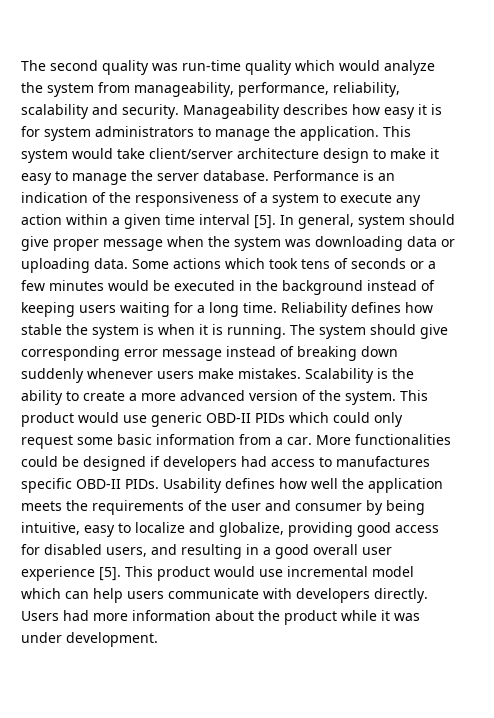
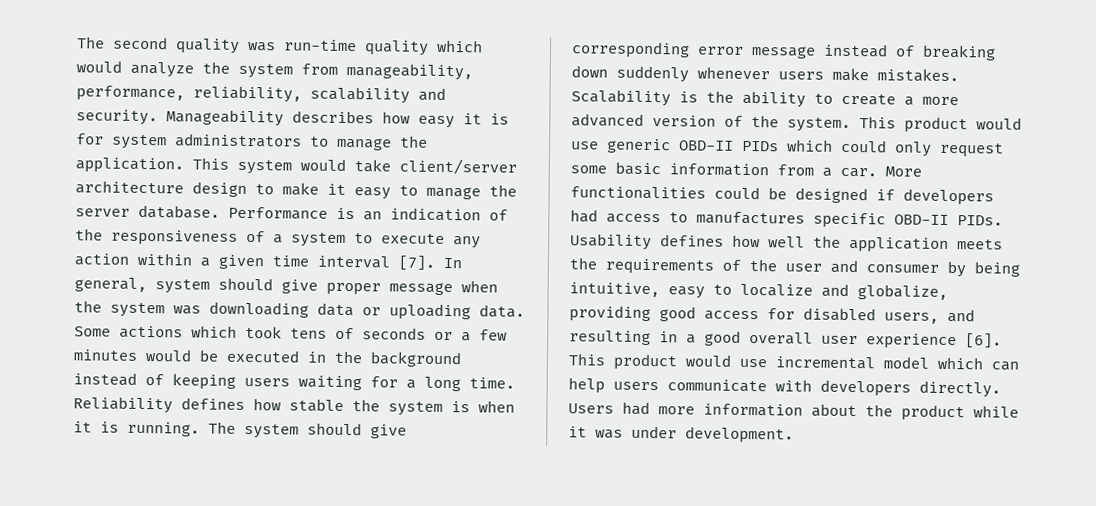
- Performance is an indication of the responsiveness of a system to execute any action within a given time interval [5].
+ Performance is an indication of the responsiveness of a system to execute any action within a given time interval [7].
- Usability defines how well the application meets the requirements of the user and consumer by being intuitive, easy to localize and globalize, providing good access for disabled users, and resulting in a good overall user experience [5].
+ Usability defines how well the application meets the requirements of the user and consumer by being intuitive, easy to localize and globalize, providing good access for disabled users, and resulting in a good overall user experience [6].

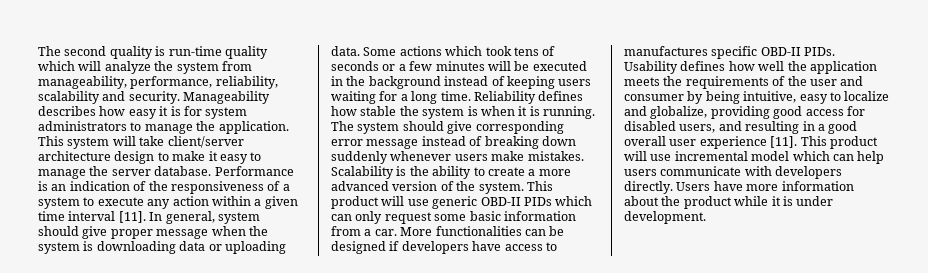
- The second quality was run-time quality which would analyze the system from manageability, performance, reliability, scalability and security.
+ The second quality is run-time quality which will analyze the system from manageability, performance, reliability, scalability and security.
- This system would take client/server architecture design to make it easy to manage the server database.
+ This system will take client/server architecture design to make it easy to manage the server database.
- Performance is an indication of the responsiveness of a system to execute any action within a given time interval [7].
+ Performance is an indication of the responsiveness of a system to execute any action within a given time interval [11].
- In general, system should give proper message when the system was downloading data or uploading data.
+ In general, system should give proper message when the system is downloading data or uploading data.
- Some actions which took tens of seconds or a few minutes would be executed in the background instead of keeping users waiting for a long time.
+ Some actions which took tens of seconds or a few minutes will be executed in the background instead of keeping users waiting for a long time.
- This product would use generic OBD-II PIDs which could only request some basic information from a car.
+ This product will use generic OBD-II PIDs which can only request some basic information from a car.
- More functionalities could be designed if developers had access to manufactures specific OBD-II PIDs.
+ More functionalities can be designed if developers have access to manufactures specific OBD-II PIDs.
- Usability defines how well the application meets the requirements of the user and consumer by being intuitive, easy to localize and globalize, providing good access for disabled users, and resulting in a good overall user experience [6]. This product would use incremental model which can help users communicate with developers directly.
+ Usability defines how well the application meets the requirements of the user and consumer by being intuitive, easy to localize and globalize, providing good access for disabled users, and resulting in a good overall user experience [11]. This product will use incremental model which can help users communicate with developers directly.
- Users had more information about the product while it was under development.
+ Users have more information about the product while it is under development.

